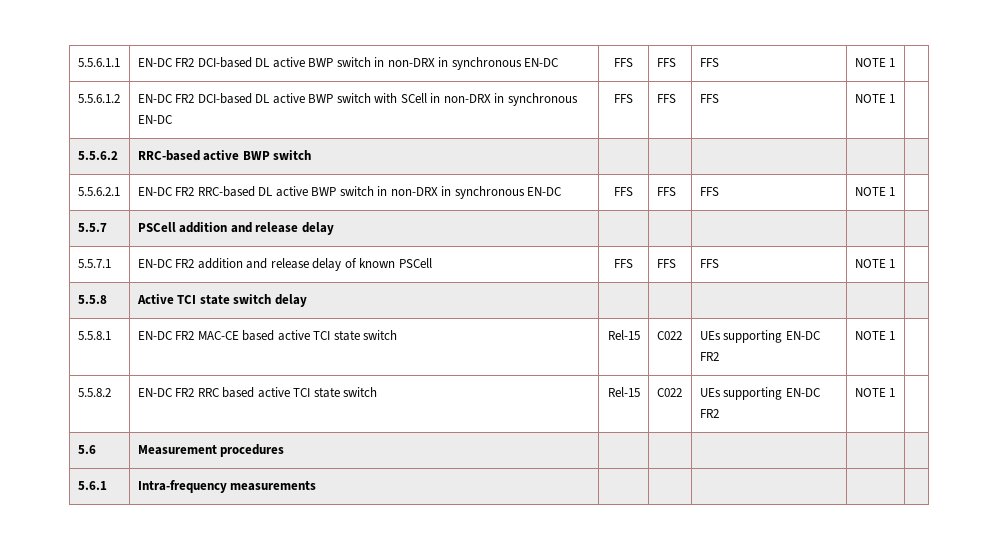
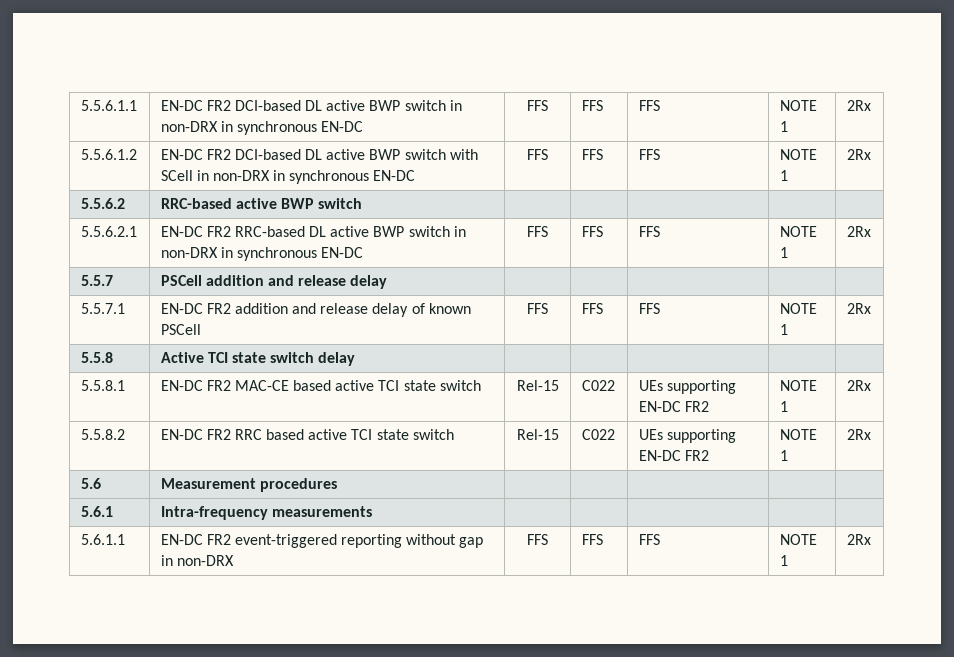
- 5.5.6.1.1 | EN-DC FR2 DCI-based DL active BWP switch in non-DRX in synchronous EN-DC | FFS | FFS | FFS | NOTE 1 |
+ 5.5.6.1.1 | EN-DC FR2 DCI-based DL active BWP switch in non-DRX in synchronous EN-DC | FFS | FFS | FFS | NOTE 1 | 2Rx
- 5.5.6.1.2 | EN-DC FR2 DCI-based DL active BWP switch with SCell in non-DRX in synchronous EN-DC | FFS | FFS | FFS | NOTE 1 |
+ 5.5.6.1.2 | EN-DC FR2 DCI-based DL active BWP switch with SCell in non-DRX in synchronous EN-DC | FFS | FFS | FFS | NOTE 1 | 2Rx
- 5.5.6.2.1 | EN-DC FR2 RRC-based DL active BWP switch in non-DRX in synchronous EN-DC | FFS | FFS | FFS | NOTE 1 |
+ 5.5.6.2.1 | EN-DC FR2 RRC-based DL active BWP switch in non-DRX in synchronous EN-DC | FFS | FFS | FFS | NOTE 1 | 2Rx
- 5.5.7.1 | EN-DC FR2 addition and release delay of known PSCell | FFS | FFS | FFS | NOTE 1 |
+ 5.5.7.1 | EN-DC FR2 addition and release delay of known PSCell | FFS | FFS | FFS | NOTE 1 | 2Rx
- 5.5.8.1 | EN-DC FR2 MAC-CE based active TCI state switch | Rel-15 | C022 | UEs supporting EN-DC FR2 | NOTE 1 |
+ 5.5.8.1 | EN-DC FR2 MAC-CE based active TCI state switch | Rel-15 | C022 | UEs supporting EN-DC FR2 | NOTE 1 | 2Rx
- 5.5.8.2 | EN-DC FR2 RRC based active TCI state switch | Rel-15 | C022 | UEs supporting EN-DC FR2 | NOTE 1 |
+ 5.5.8.2 | EN-DC FR2 RRC based active TCI state switch | Rel-15 | C022 | UEs supporting EN-DC FR2 | NOTE 1 | 2Rx
+ 5.6.1.1 | EN-DC FR2 event-triggered reporting without gap in non-DRX | FFS | FFS | FFS | NOTE 1 | 2Rx

